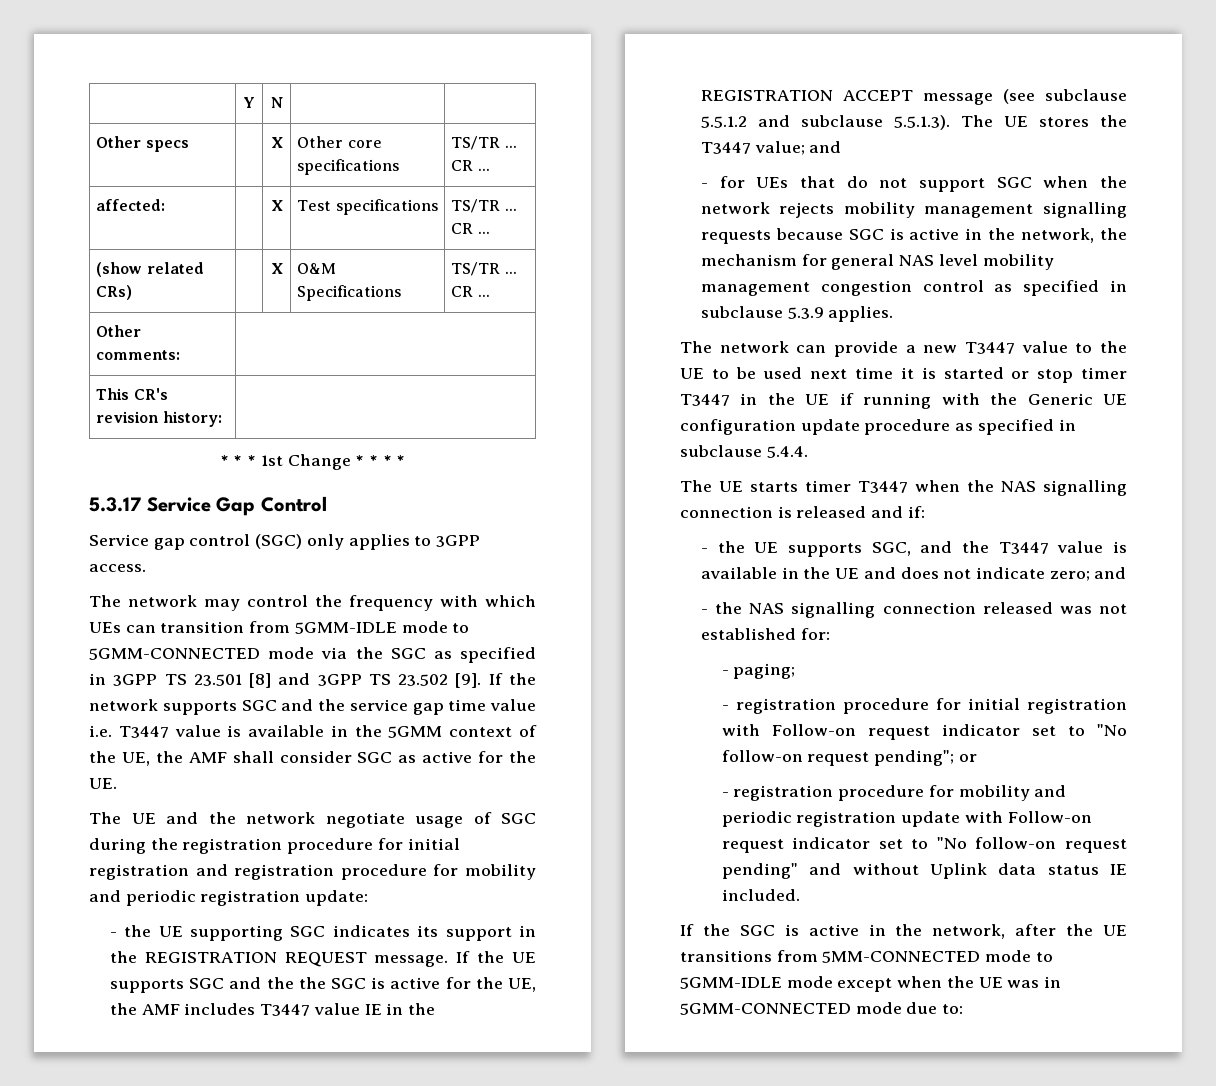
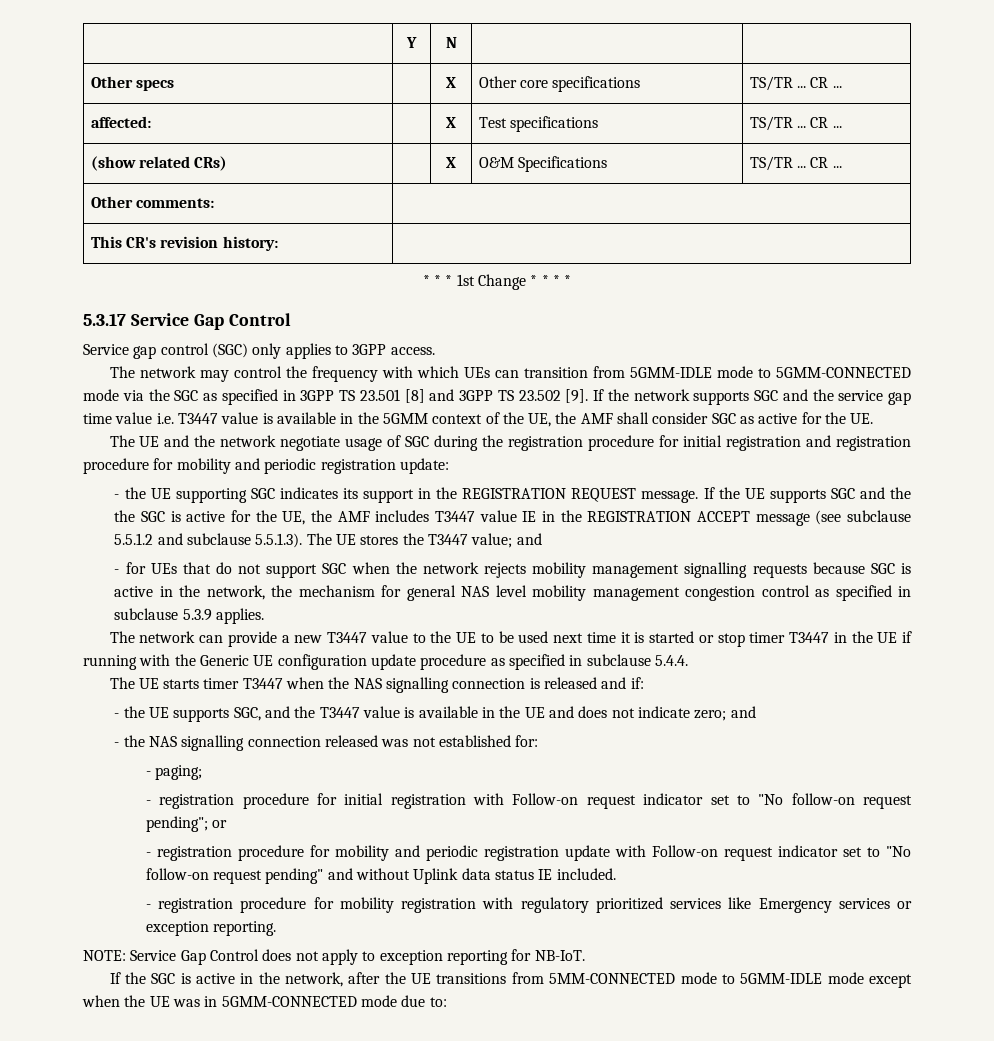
+ - registration procedure for mobility registration with regulatory prioritized services like Emergency services or exception reporting.
+ NOTE: Service Gap Control does not apply to exception reporting for NB-IoT.

